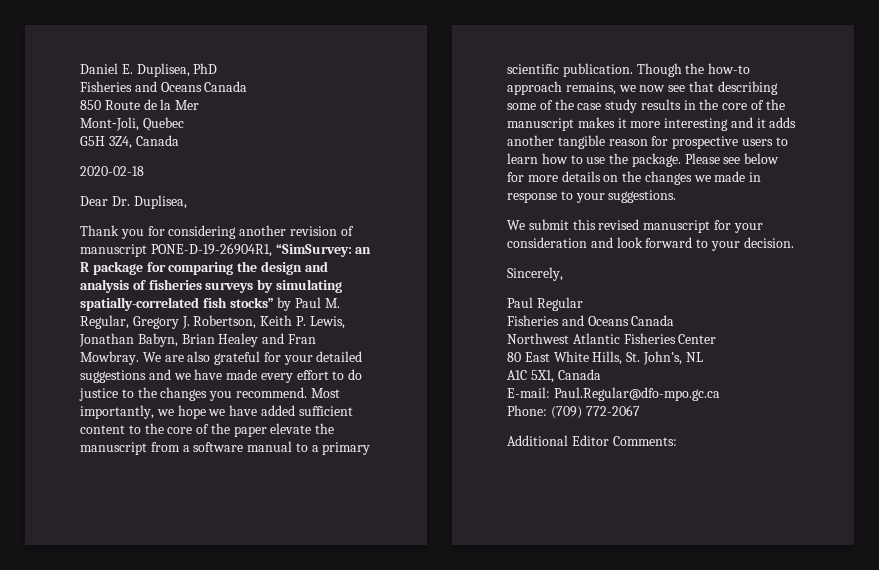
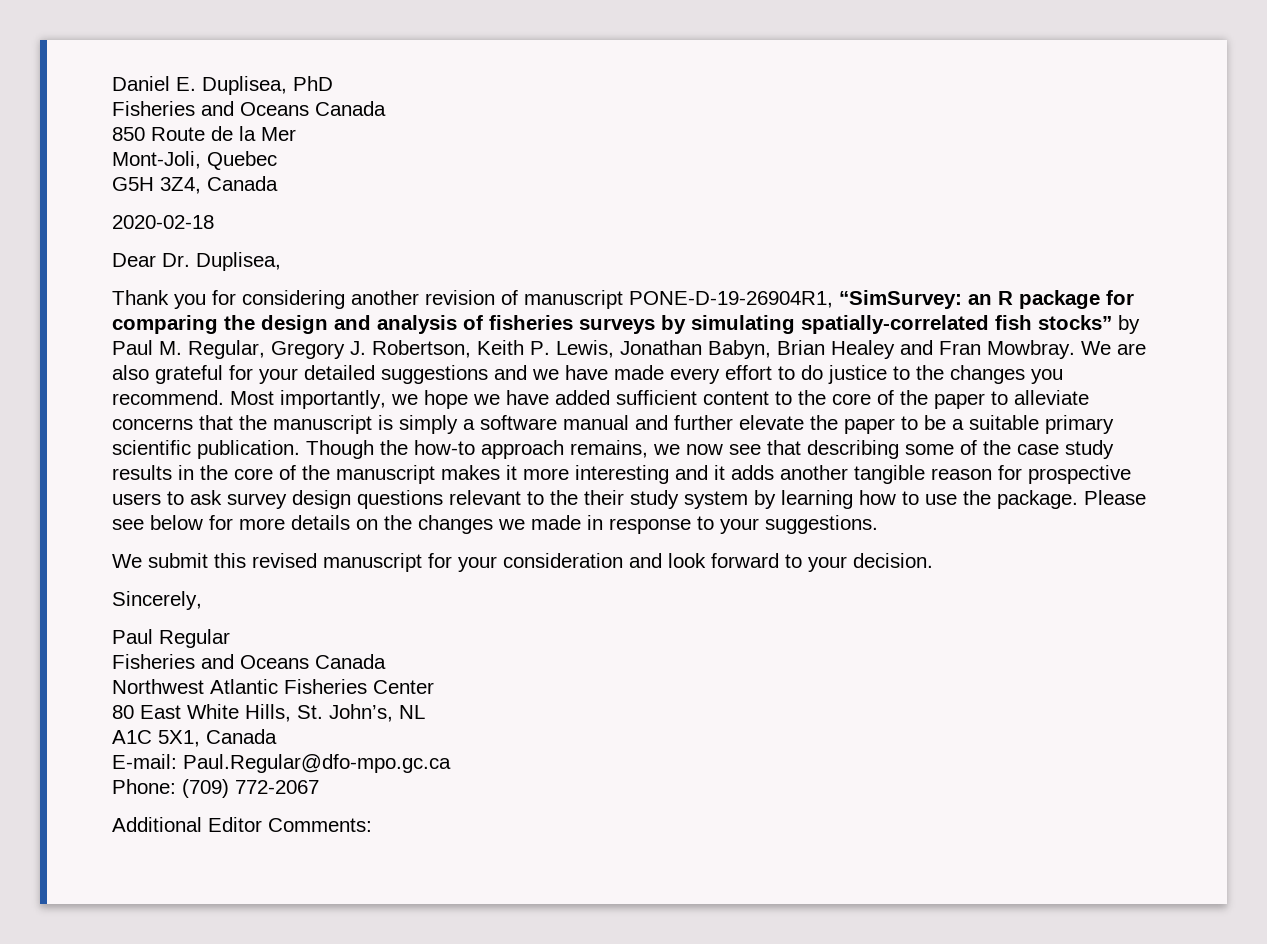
- Most importantly, we hope we have added sufficient content to the core of the paper elevate the manuscript from a software manual to a primary scientific publication.
+ Most importantly, we hope we have added sufficient content to the core of the paper to alleviate concerns that the manuscript is simply a software manual and further elevate the paper to be a suitable primary scientific publication.
- Though the how-to approach remains, we now see that describing some of the case study results in the core of the manuscript makes it more interesting and it adds another tangible reason for prospective users to learn how to use the package.
+ Though the how-to approach remains, we now see that describing some of the case study results in the core of the manuscript makes it more interesting and it adds another tangible reason for prospective users to ask survey design questions relevant to the their study system by learning how to use the package.

